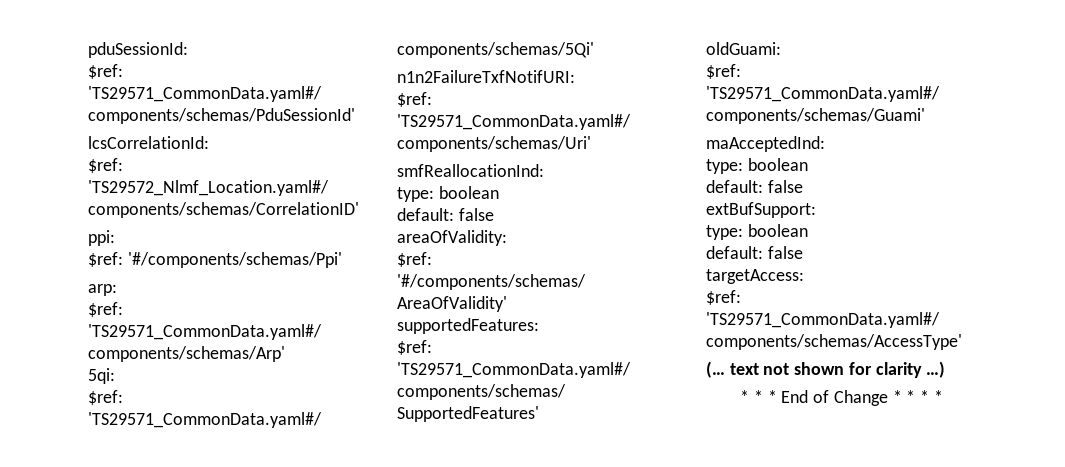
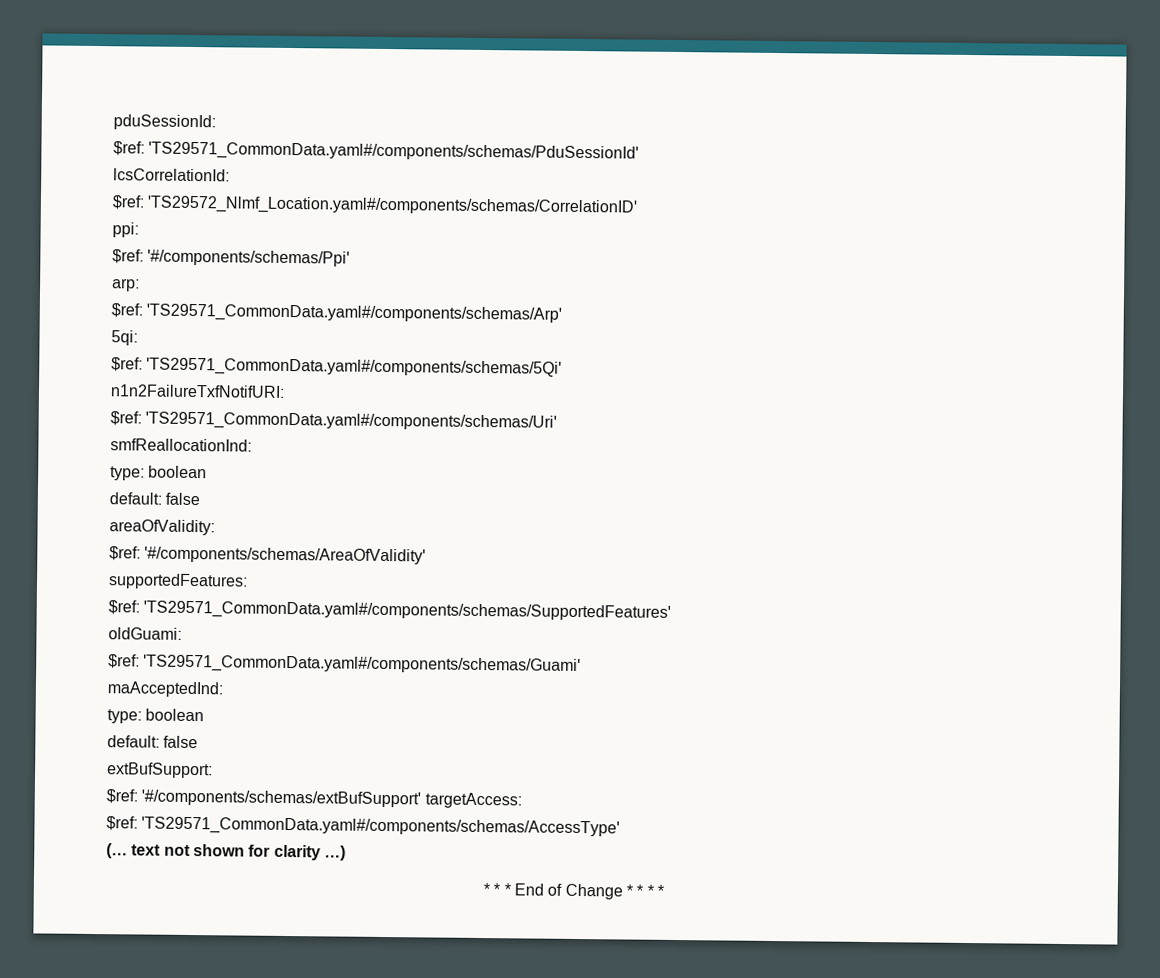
  extBufSupport:
- type: boolean
- default: false
- targetAccess:
+ $ref: '#/components/schemas/extBufSupport' targetAccess:

